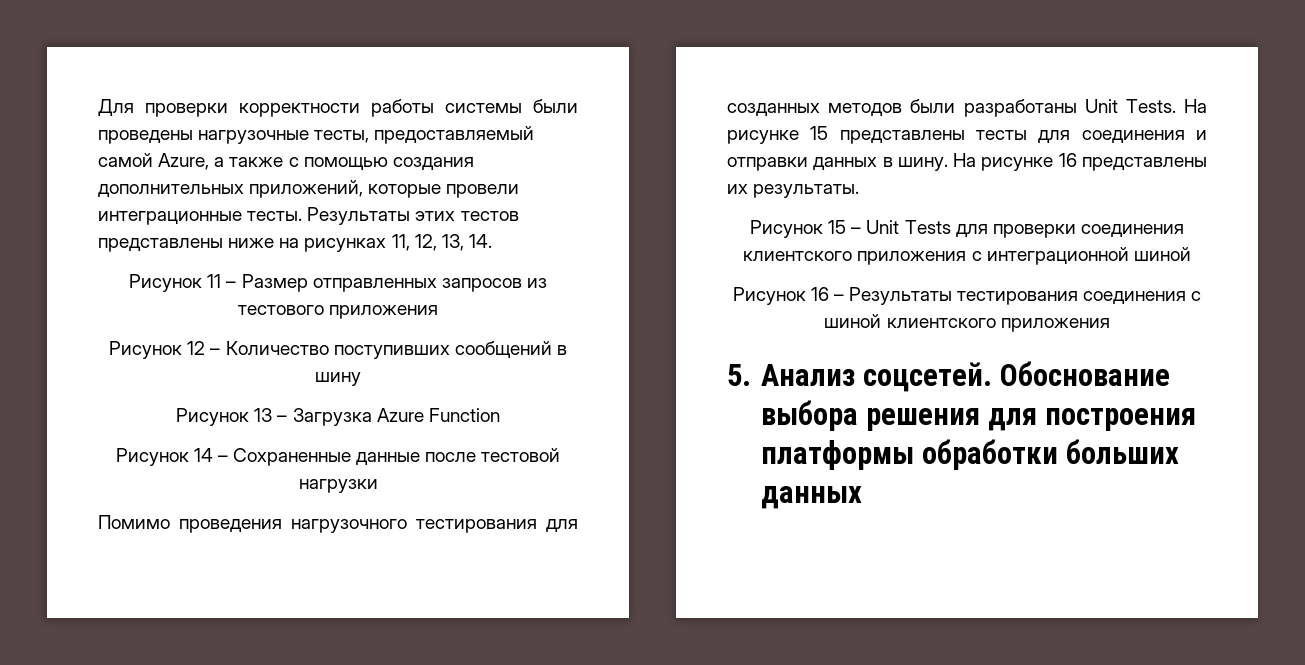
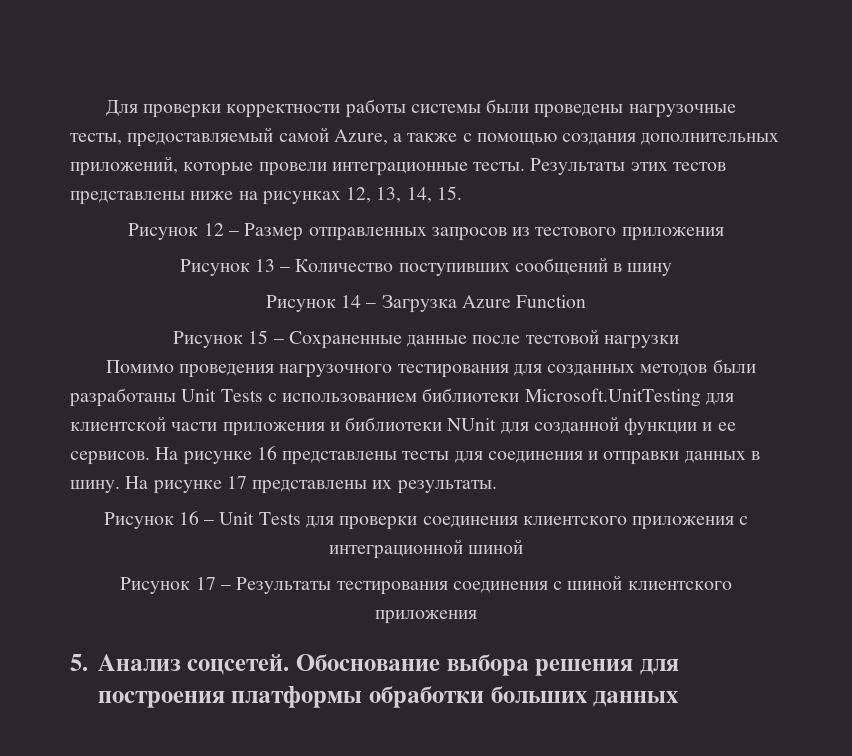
- Результаты этих тестов представлены ниже на рисунках 11, 12, 13, 14.
- Рисунок 11 – Размер отправленных запросов из тестового приложения
+ Результаты этих тестов представлены ниже на рисунках 12, 13, 14, 15.
+ Рисунок 12 – Размер отправленных запросов из тестового приложения
- Рисунок 12 – Количество поступивших сообщений в шину
+ Рисунок 13 – Количество поступивших сообщений в шину
- Рисунок 13 – Загрузка Azure Function
+ Рисунок 14 – Загрузка Azure Function
- Рисунок 14 – Сохраненные данные после тестовой нагрузки
+ Рисунок 15 – Сохраненные данные после тестовой нагрузки
- Помимо проведения нагрузочного тестирования для созданных методов были разработаны Unit Tests. На рисунке 15 представлены тесты для соединения и отправки данных в шину.
+ Помимо проведения нагрузочного тестирования для созданных методов были разработаны Unit Tests с использованием библиотеки Microsoft.UnitTesting для клиентской части приложения и библиотеки NUnit для созданной функции и ее сервисов. На рисунке 16 представлены тесты для соединения и отправки данных в шину.
- На рисунке 16 представлены их результаты.
+ На рисунке 17 представлены их результаты.
- Рисунок 15 – Unit Tests для проверки соединения клиентского приложения с интеграционной шиной
+ Рисунок 16 – Unit Tests для проверки соединения клиентского приложения с интеграционной шиной
- Рисунок 16 – Результаты тестирования соединения с шиной клиентского приложения
+ Рисунок 17 – Результаты тестирования соединения с шиной клиентского приложения

